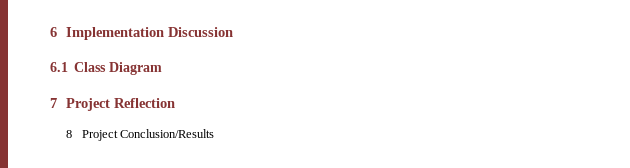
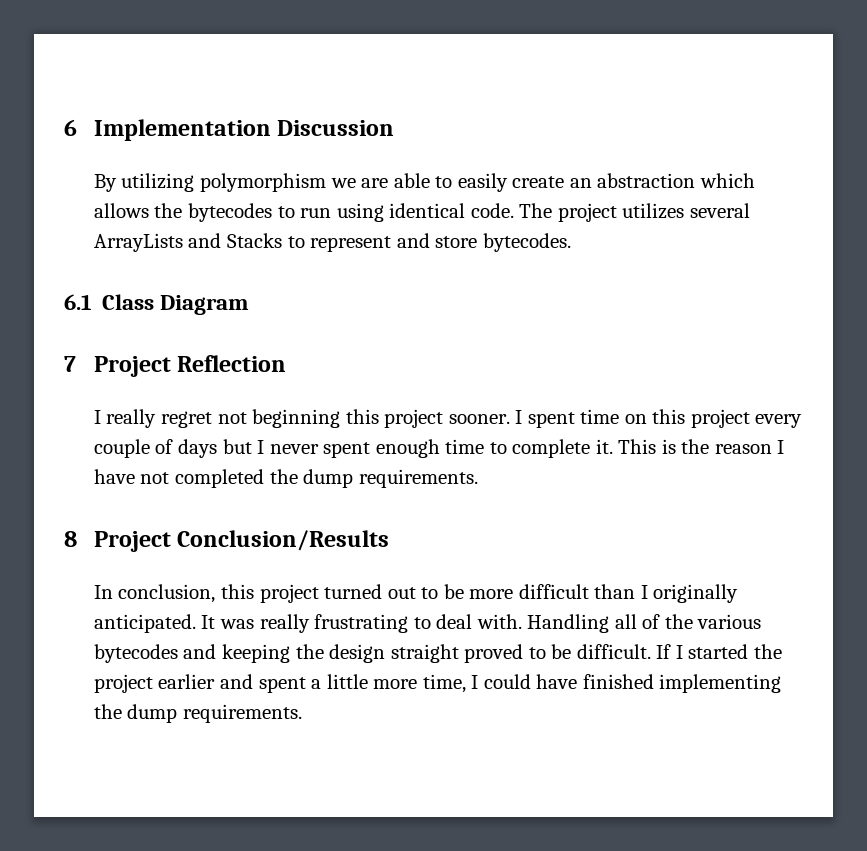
+ By utilizing polymorphism we are able to easily create an abstraction which allows the bytecodes to run using identical code. The project utilizes several ArrayLists and Stacks to represent and store bytecodes.
+ I really regret not beginning this project sooner. I spent time on this project every couple of days but I never spent enough time to complete it. This is the reason I have not completed the dump requirements.
  8 Project Conclusion/Results
+ In conclusion, this project turned out to be more difficult than I originally anticipated. It was really frustrating to deal with. Handling all of the various bytecodes and keeping the design straight proved to be difficult. If I started the project earlier and spent a little more time, I could have finished implementing the dump requirements.

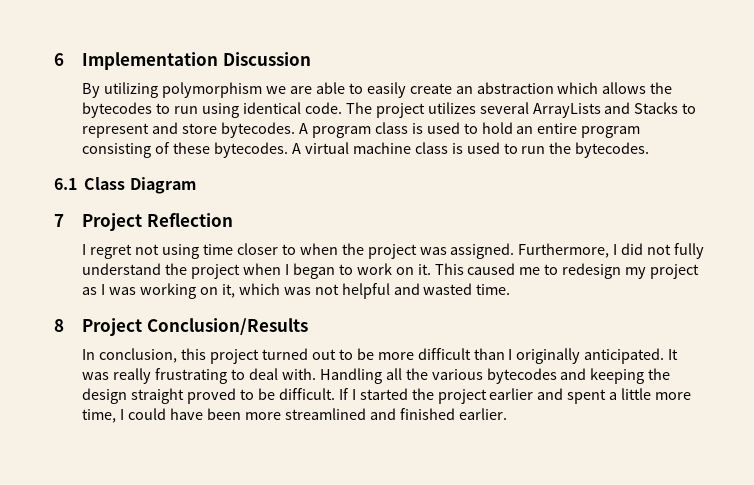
+ A program class is used to hold an entire program consisting of these bytecodes. A virtual machine class is used to run the bytecodes.
- I really regret not beginning this project sooner. I spent time on this project every couple of days but I never spent enough time to complete it. This is the reason I have not completed the dump requirements.
+ I regret not using time closer to when the project was assigned. Furthermore, I did not fully understand the project when I began to work on it. This caused me to redesign my project as I was working on it, which was not helpful and wasted time.
- Handling all of the various bytecodes and keeping the design straight proved to be difficult.
+ Handling all the various bytecodes and keeping the design straight proved to be difficult.
- If I started the project earlier and spent a little more time, I could have finished implementing the dump requirements.
+ If I started the project earlier and spent a little more time, I could have been more streamlined and finished earlier.

